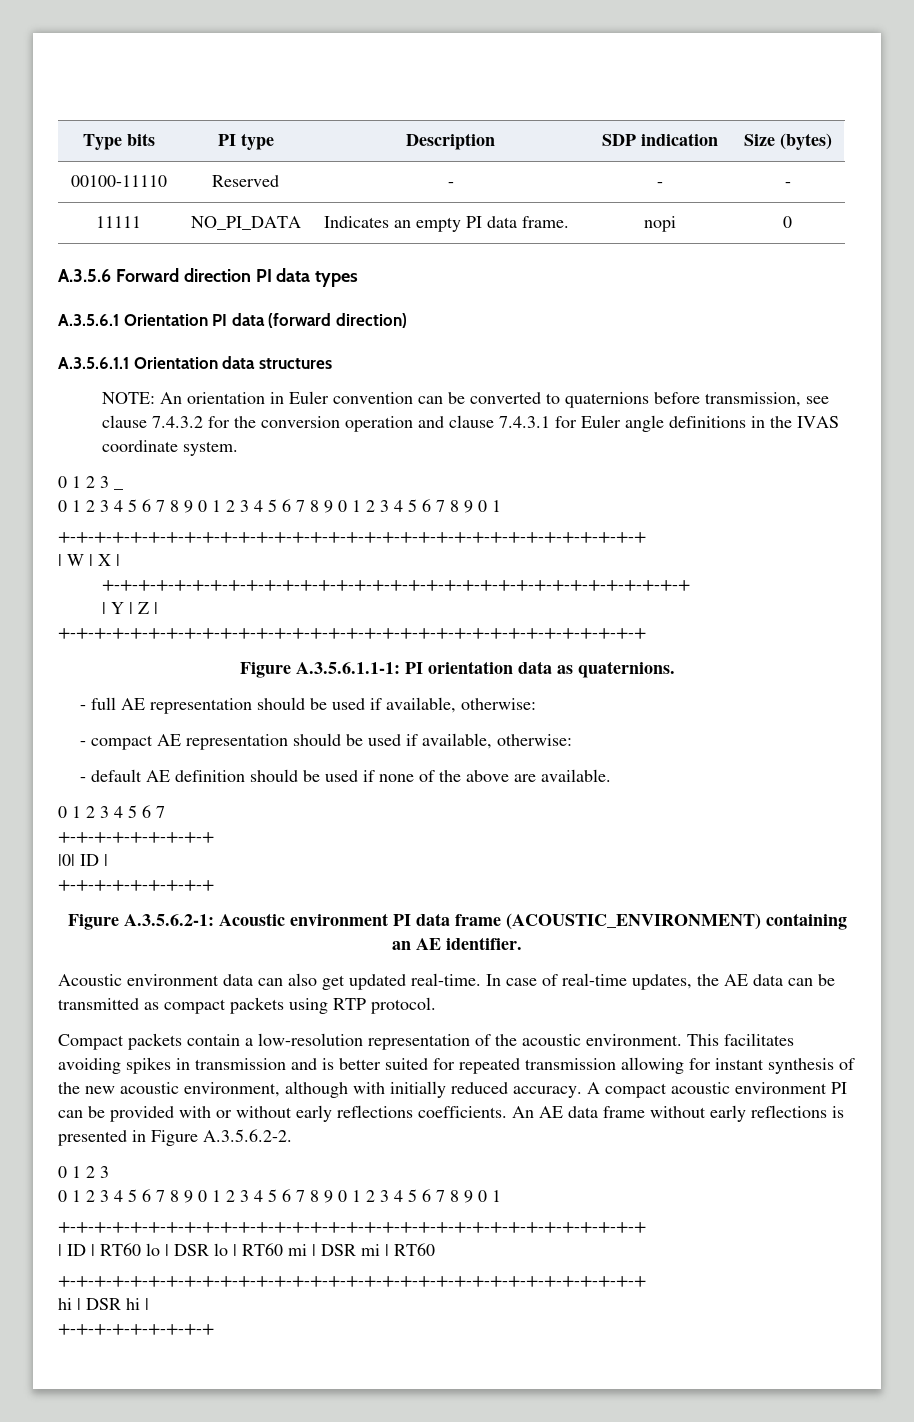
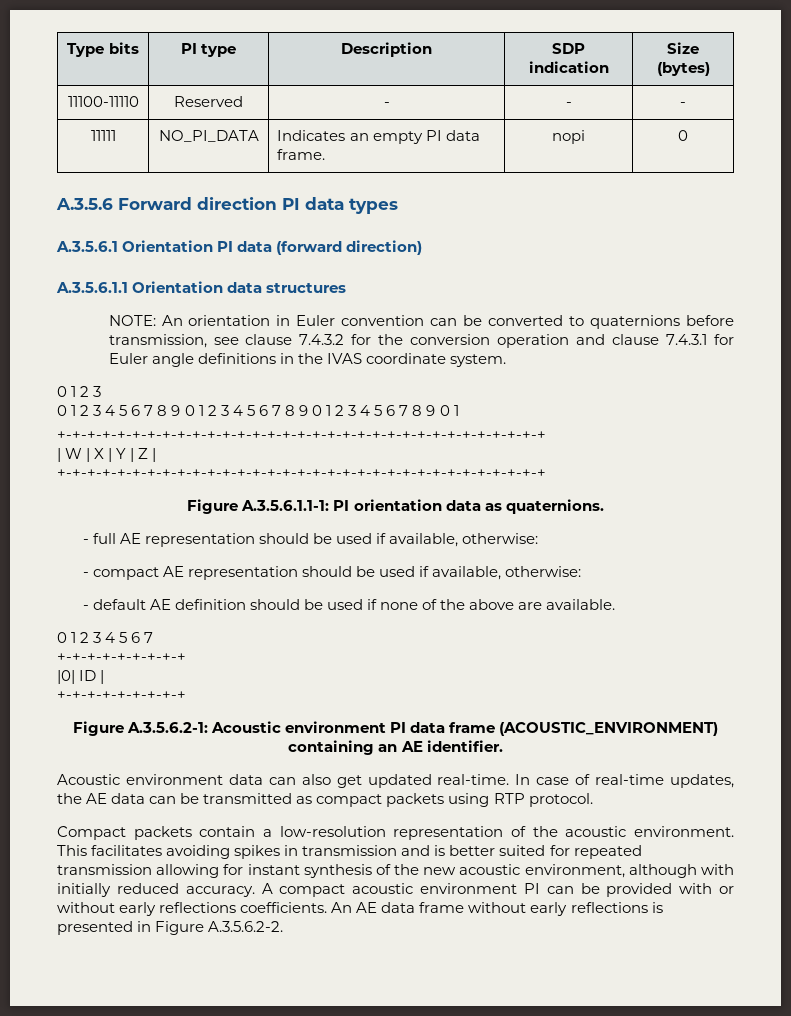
- 00100-11110 | Reserved | - | - | -
+ 11100-11110 | Reserved | - | - | -
  NOTE: An orientation in Euler convention can be converted to quaternions before transmission, see clause 7.4.3.2 for the conversion operation and clause 7.4.3.1 for Euler angle definitions in the IVAS coordinate system.
- 0 1 2 3 _
+ 0 1 2 3
- | W | X |
- +-+-+-+-+-+-+-+-+-+-+-+-+-+-+-+-+-+-+-+-+-+-+-+-+-+-+-+-+-+-+-+-+
- | Y | Z |
+ | W | X | Y | Z |
  An AE data frame without early reflections is presented in Figure A.3.5.6.2-2.
- 0 1 2 3
- 0 1 2 3 4 5 6 7 8 9 0 1 2 3 4 5 6 7 8 9 0 1 2 3 4 5 6 7 8 9 0 1
- +-+-+-+-+-+-+-+-+-+-+-+-+-+-+-+-+-+-+-+-+-+-+-+-+-+-+-+-+-+-+-+-+
- | ID | RT60 lo | DSR lo | RT60 mi | DSR mi | RT60
- +-+-+-+-+-+-+-+-+-+-+-+-+-+-+-+-+-+-+-+-+-+-+-+-+-+-+-+-+-+-+-+-+
- hi | DSR hi |
- +-+-+-+-+-+-+-+-+

